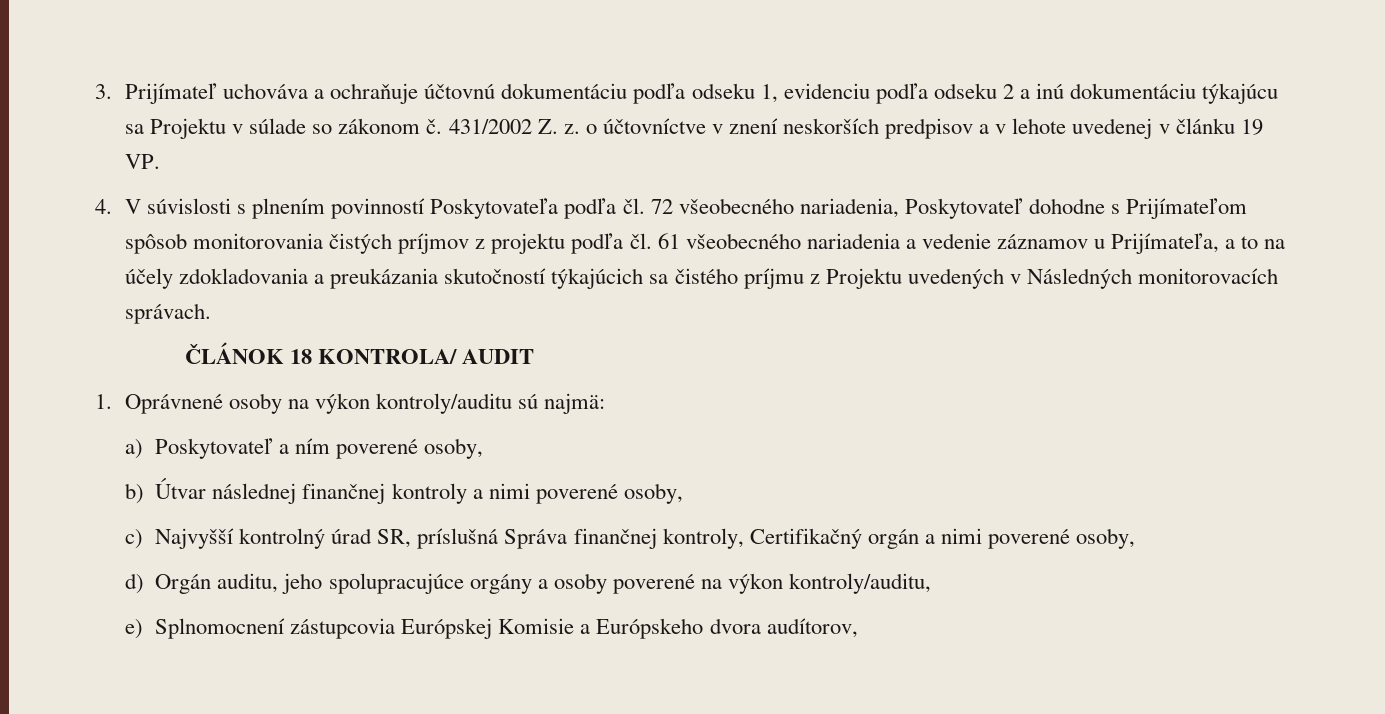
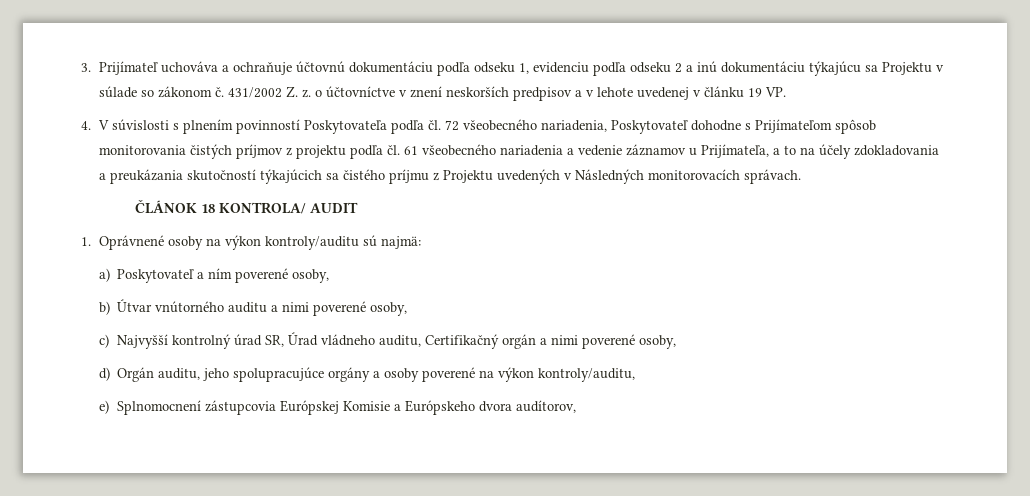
- b) Útvar následnej finančnej kontroly a nimi poverené osoby,
+ b) Útvar vnútorného auditu a nimi poverené osoby,
- c) Najvyšší kontrolný úrad SR, príslušná Správa finančnej kontroly, Certifikačný orgán a nimi poverené osoby,
+ c) Najvyšší kontrolný úrad SR, Úrad vládneho auditu, Certifikačný orgán a nimi poverené osoby,

